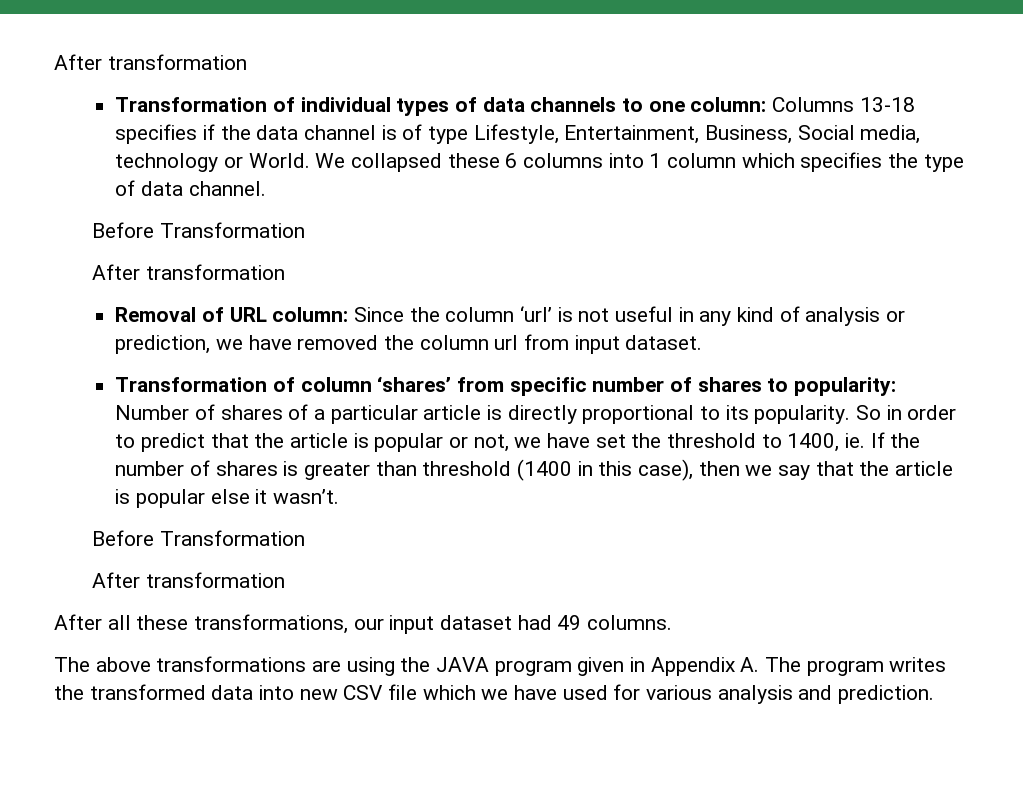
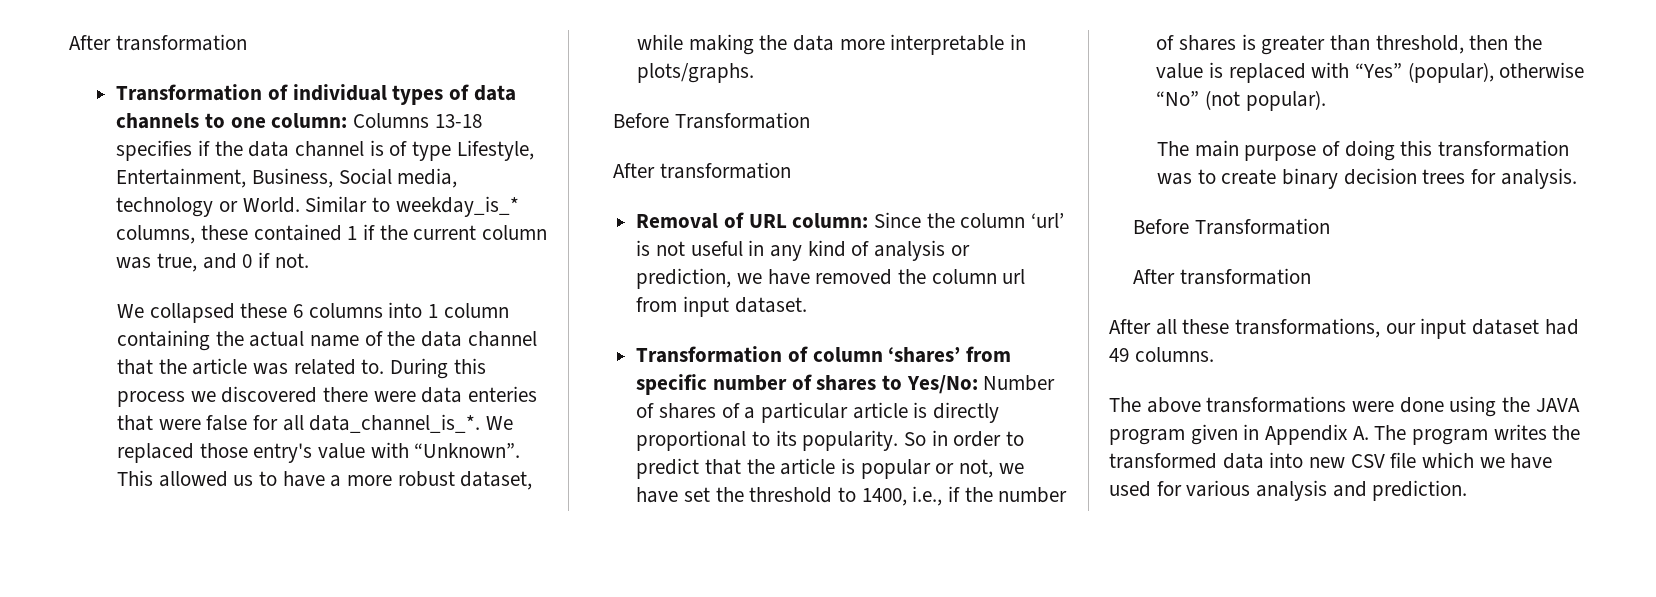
- Transformation of individual types of data channels to one column: Columns 13-18 specifies if the data channel is of type Lifestyle, Entertainment, Business, Social media, technology or World. We collapsed these 6 columns into 1 column which specifies the type of data channel.
+ Transformation of individual types of data channels to one column: Columns 13-18 specifies if the data channel is of type Lifestyle, Entertainment, Business, Social media, technology or World. Similar to weekday_is_* columns, these contained 1 if the current column was true, and 0 if not.
+ We collapsed these 6 columns into 1 column containing the actual name of the data channel that the article was related to. During this process we discovered there were data enteries that were false for all data_channel_is_*. We replaced those entry's value with “Unknown”. This allowed us to have a more robust dataset, while making the data more interpretable in plots/graphs.
- Transformation of column ‘shares’ from specific number of shares to popularity: Number of shares of a particular article is directly proportional to its popularity.
+ Transformation of column ‘shares’ from specific number of shares to Yes/No: Number of shares of a particular article is directly proportional to its popularity.
- So in order to predict that the article is popular or not, we have set the threshold to 1400, ie. If the number of shares is greater than threshold (1400 in this case), then we say that the article is popular else it wasn’t.
+ So in order to predict that the article is popular or not, we have set the threshold to 1400, i.e., if the number of shares is greater than threshold, then the value is replaced with “Yes” (popular), otherwise “No” (not popular).
+ The main purpose of doing this transformation was to create binary decision trees for analysis.
- The above transformations are using the JAVA program given in Appendix A. The program writes the transformed data into new CSV file which we have used for various analysis and prediction.
+ The above transformations were done using the JAVA program given in Appendix A. The program writes the transformed data into new CSV file which we have used for various analysis and prediction.

